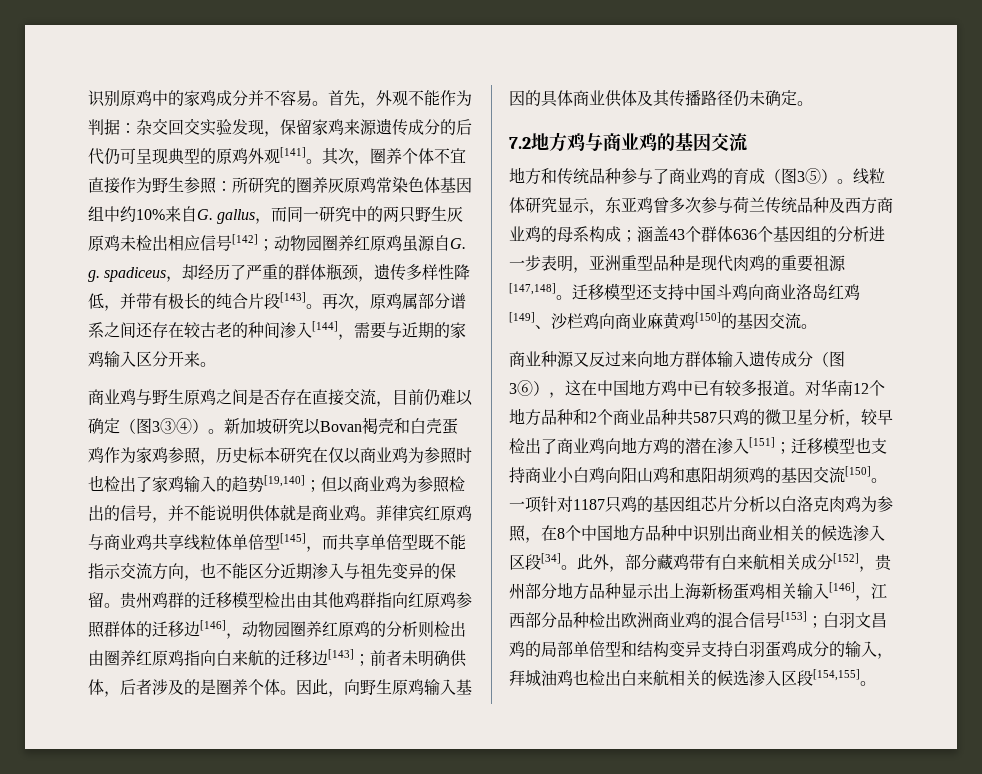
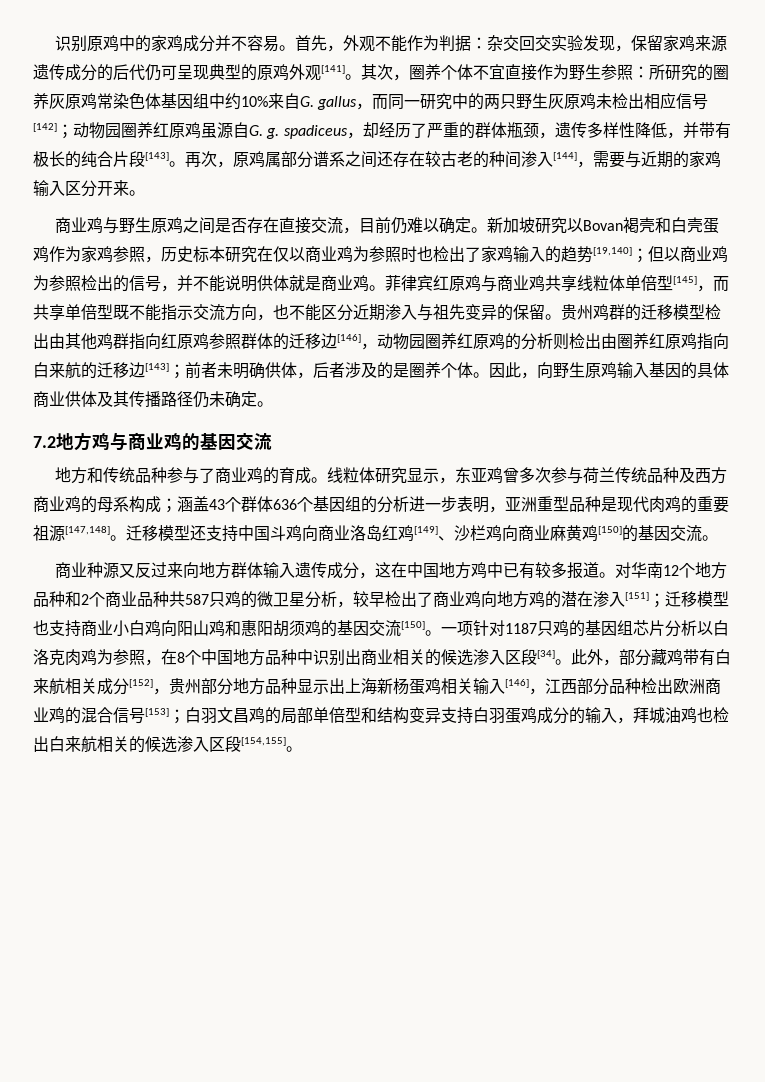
- 商业鸡与野生原鸡之间是否存在直接交流，目前仍难以确定（图3③④）。
+ 商业鸡与野生原鸡之间是否存在直接交流，目前仍难以确定。
- 地方和传统品种参与了商业鸡的育成（图3⑤）。
+ 地方和传统品种参与了商业鸡的育成。
- 商业种源又反过来向地方群体输入遗传成分（图3⑥），这在中国地方鸡中已有较多报道。
+ 商业种源又反过来向地方群体输入遗传成分，这在中国地方鸡中已有较多报道。

